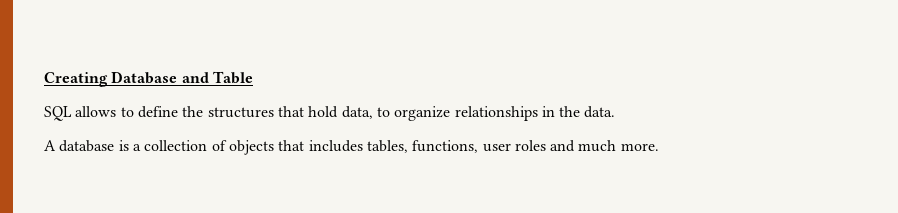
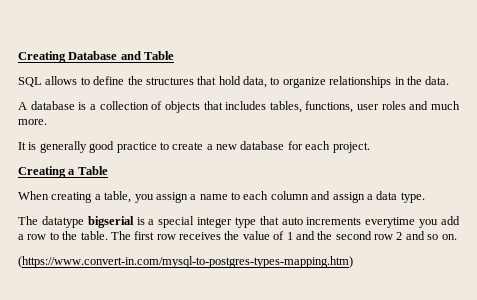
+ It is generally good practice to create a new database for each project.
+ Creating a Table
+ When creating a table, you assign a name to each column and assign a data type.
+ The datatype bigserial is a special integer type that auto increments everytime you add a row to the table. The first row receives the value of 1 and the second row 2 and so on.
+ (https://www.convert-in.com/mysql-to-postgres-types-mapping.htm)

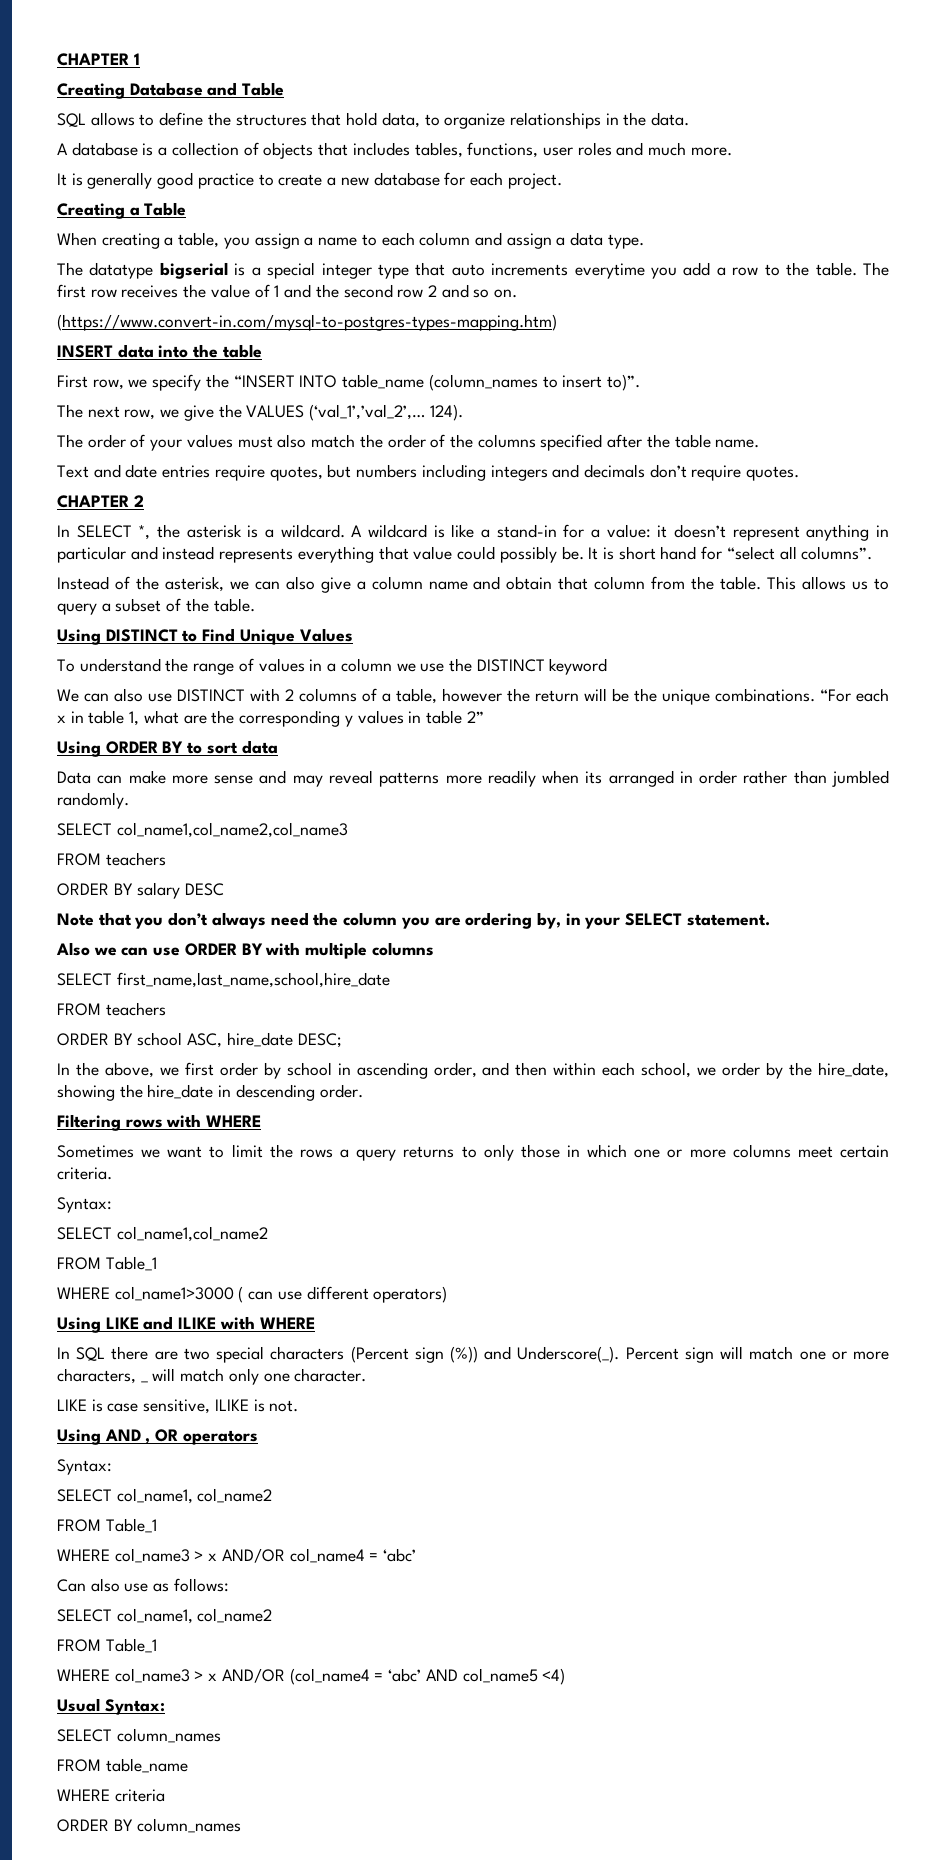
+ CHAPTER 1
+ INSERT data into the table
+ First row, we specify the “INSERT INTO table_name (column_names to insert to)”.
+ The next row, we give the VALUES (‘val_1’,’val_2’,… 124).
+ The order of your values must also match the order of the columns specified after the table name.
+ Text and date entries require quotes, but numbers including integers and decimals don’t require quotes.
+ CHAPTER 2
+ In SELECT *, the asterisk is a wildcard. A wildcard is like a stand-in for a value: it doesn’t represent anything in particular and instead represents everything that value could possibly be. It is short hand for “select all columns”.
+ Instead of the asterisk, we can also give a column name and obtain that column from the table. This allows us to query a subset of the table.
+ Using DISTINCT to Find Unique Values
+ To understand the range of values in a column we use the DISTINCT keyword
+ We can also use DISTINCT with 2 columns of a table, however the return will be the unique combinations. “For each x in table 1, what are the corresponding y values in table 2”
+ Using ORDER BY to sort data
+ Data can make more sense and may reveal patterns more readily when its arranged in order rather than jumbled randomly.
+ SELECT col_name1,col_name2,col_name3
+ FROM teachers
+ ORDER BY salary DESC
+ Note that you don’t always need the column you are ordering by, in your SELECT statement.
+ Also we can use ORDER BY with multiple columns
+ SELECT first_name,last_name,school,hire_date
+ FROM teachers
+ ORDER BY school ASC, hire_date DESC;
+ In the above, we first order by school in ascending order, and then within each school, we order by the hire_date, showing the hire_date in descending order.
+ Filtering rows with WHERE
+ Sometimes we want to limit the rows a query returns to only those in which one or more columns meet certain criteria.
+ Syntax:
+ SELECT col_name1,col_name2
+ FROM Table_1
+ WHERE col_name1>3000 ( can use different operators)
+ Using LIKE and ILIKE with WHERE
+ In SQL there are two special characters (Percent sign (%)) and Underscore(_). Percent sign will match one or more characters, _ will match only one character.
+ LIKE is case sensitive, ILIKE is not.
+ Using AND , OR operators
+ Syntax:
+ SELECT col_name1, col_name2
+ FROM Table_1
+ WHERE col_name3 > x AND/OR col_name4 = ‘abc’
+ Can also use as follows:
+ SELECT col_name1, col_name2
+ FROM Table_1
+ WHERE col_name3 > x AND/OR (col_name4 = ‘abc’ AND col_name5 <4)
+ Usual Syntax:
+ SELECT column_names
+ FROM table_name
+ WHERE criteria
+ ORDER BY column_names

